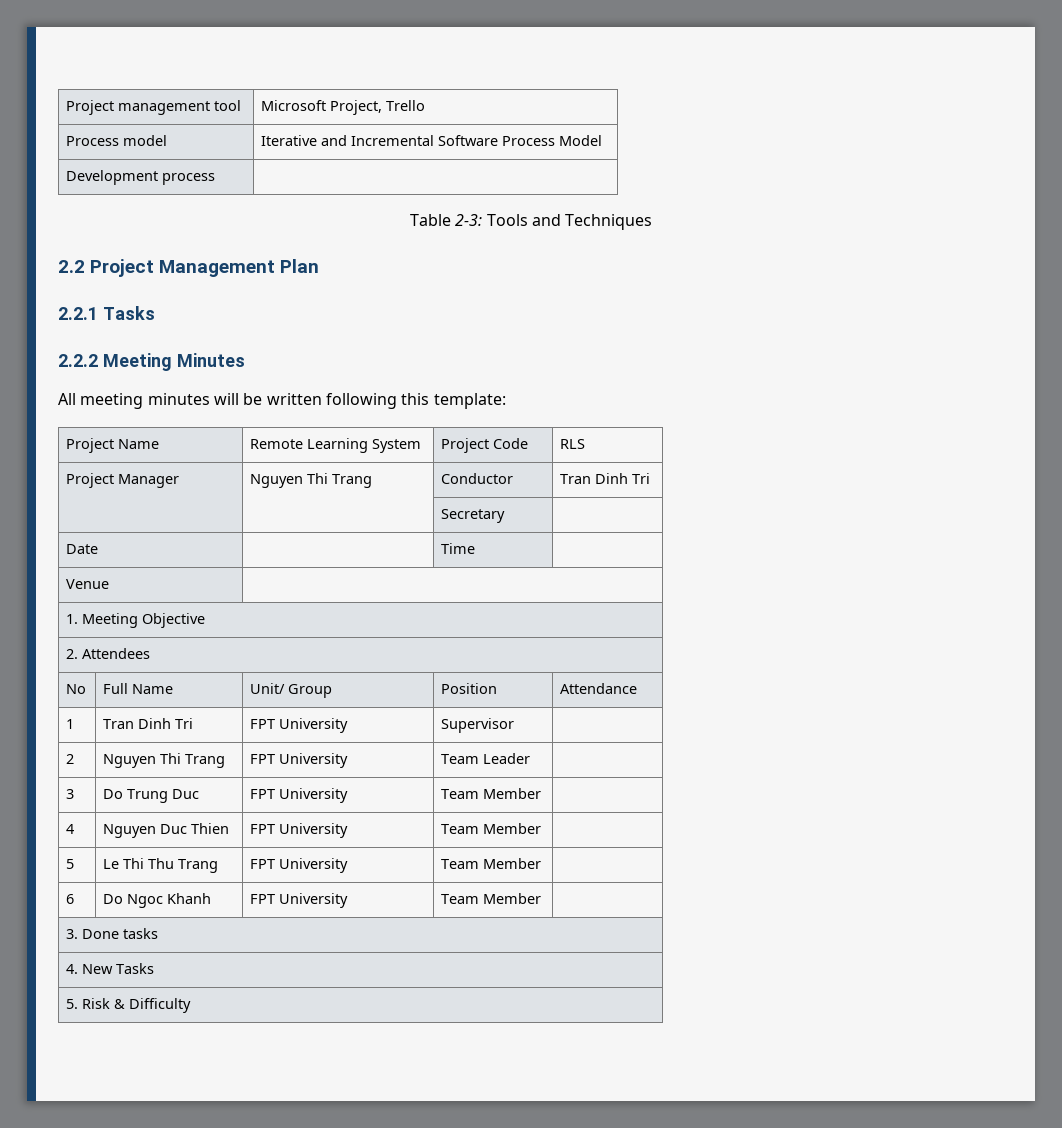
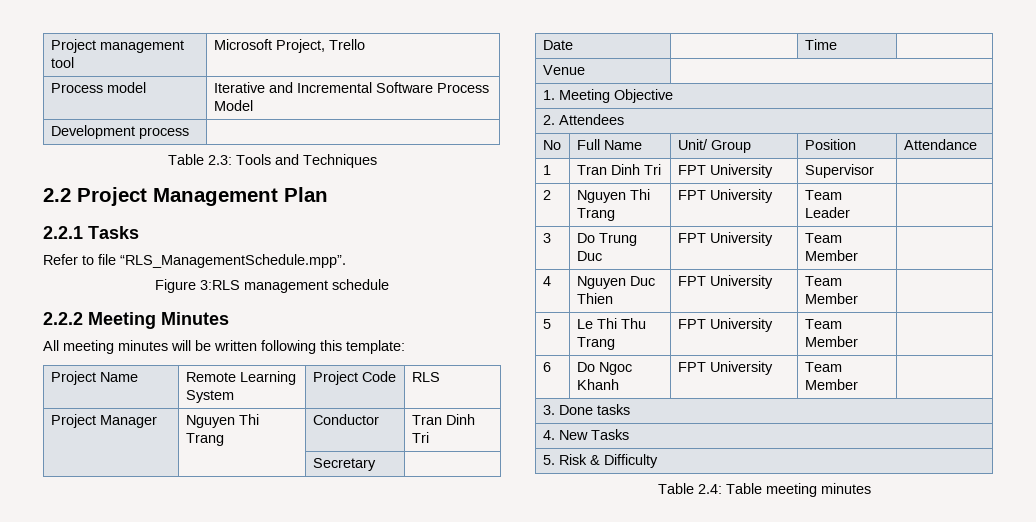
- Table 2-3: Tools and Techniques
+ Table 2.3: Tools and Techniques
+ Refer to file “RLS_ManagementSchedule.mpp”.
+ Figure 3:RLS management schedule
+ Table 2.4: Table meeting minutes

